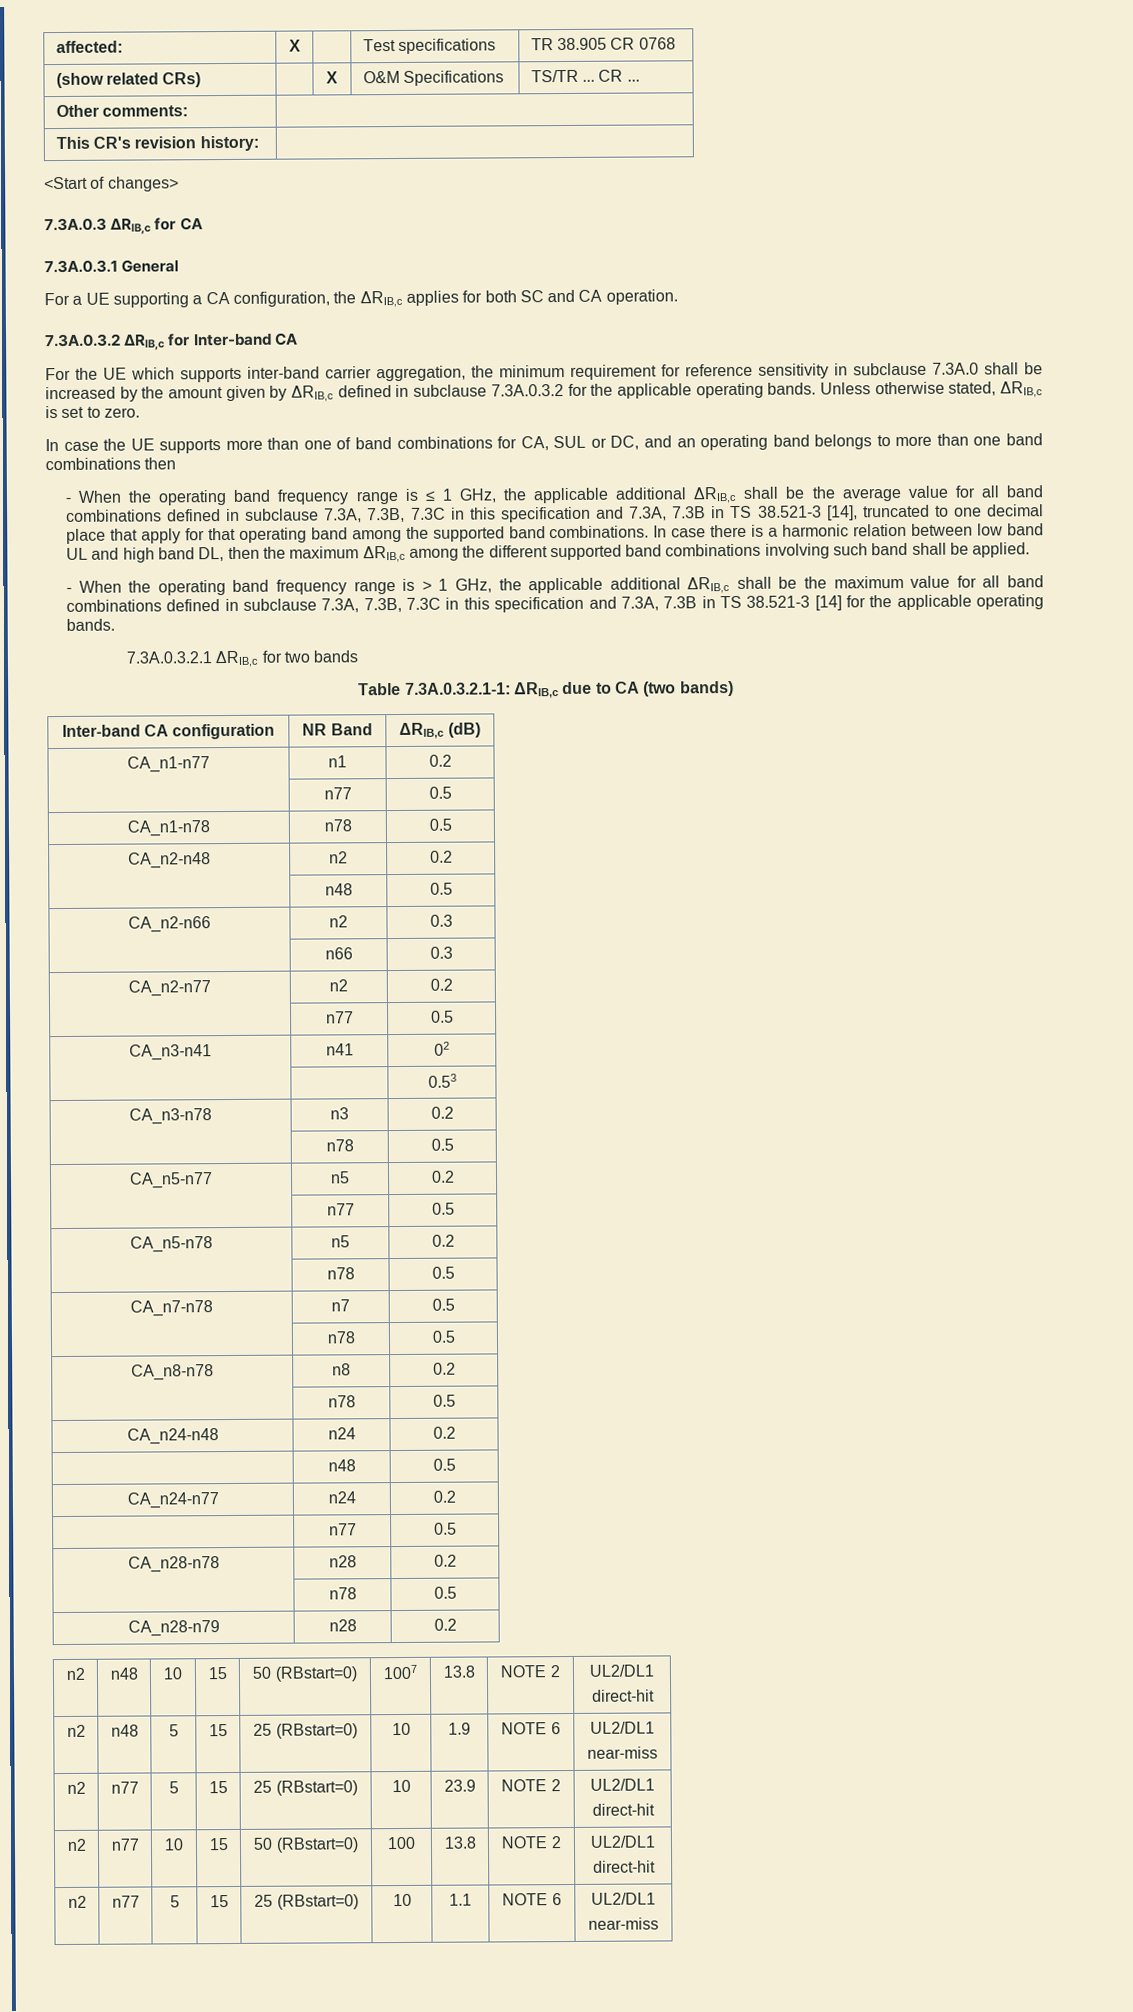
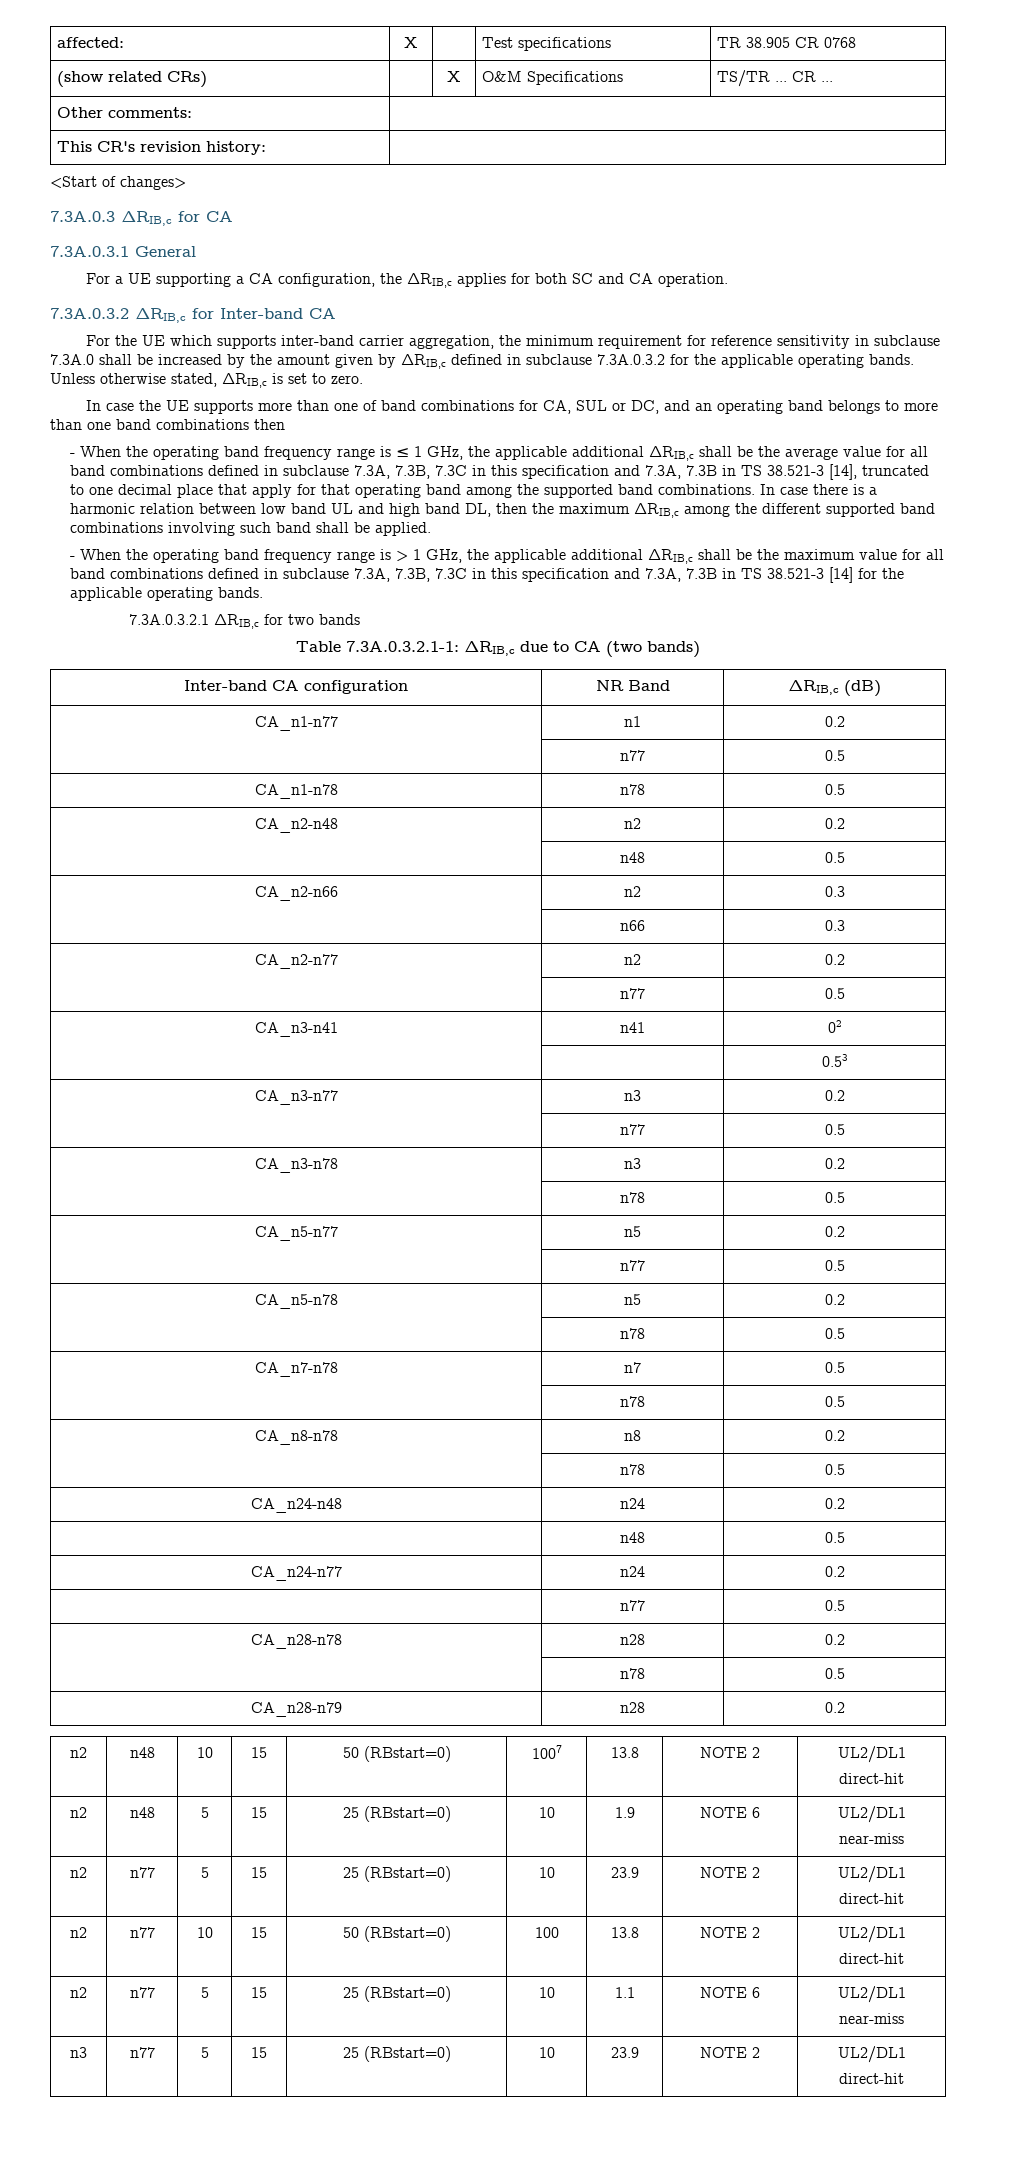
+ CA_n3-n77 | n3 | 0.2
+ | n77 | 0.5
+ n3 | n77 | 5 | 15 | 25 (RBstart=0) | 10 | 23.9 | NOTE 2 | UL2/DL1
+ direct-hit

